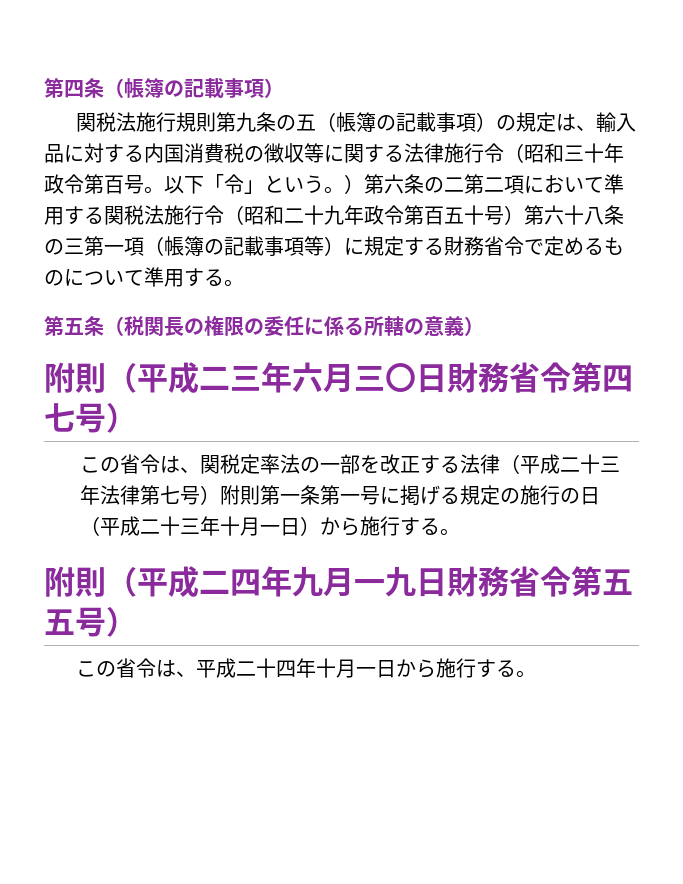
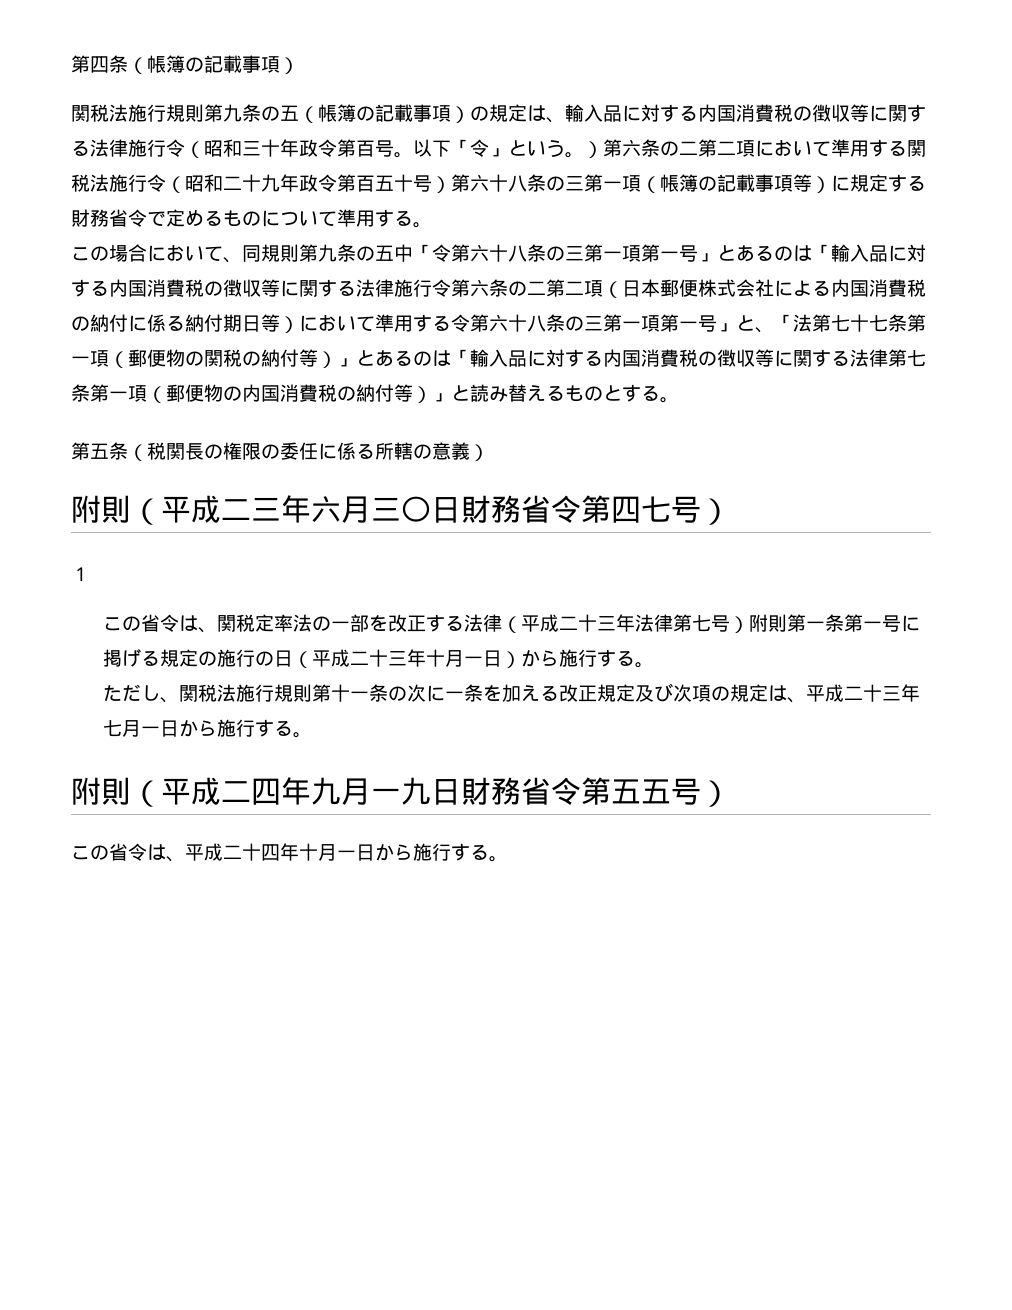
+ この場合において、同規則第九条の五中「令第六十八条の三第一項第一号」とあるのは「輸入品に対する内国消費税の徴収等に関する法律施行令第六条の二第二項（日本郵便株式会社による内国消費税の納付に係る納付期日等）において準用する令第六十八条の三第一項第一号」と、「法第七十七条第一項（郵便物の関税の納付等）」とあるのは「輸入品に対する内国消費税の徴収等に関する法律第七条第一項（郵便物の内国消費税の納付等）」と読み替えるものとする。
+ １
+ ただし、関税法施行規則第十一条の次に一条を加える改正規定及び次項の規定は、平成二十三年七月一日から施行する。

